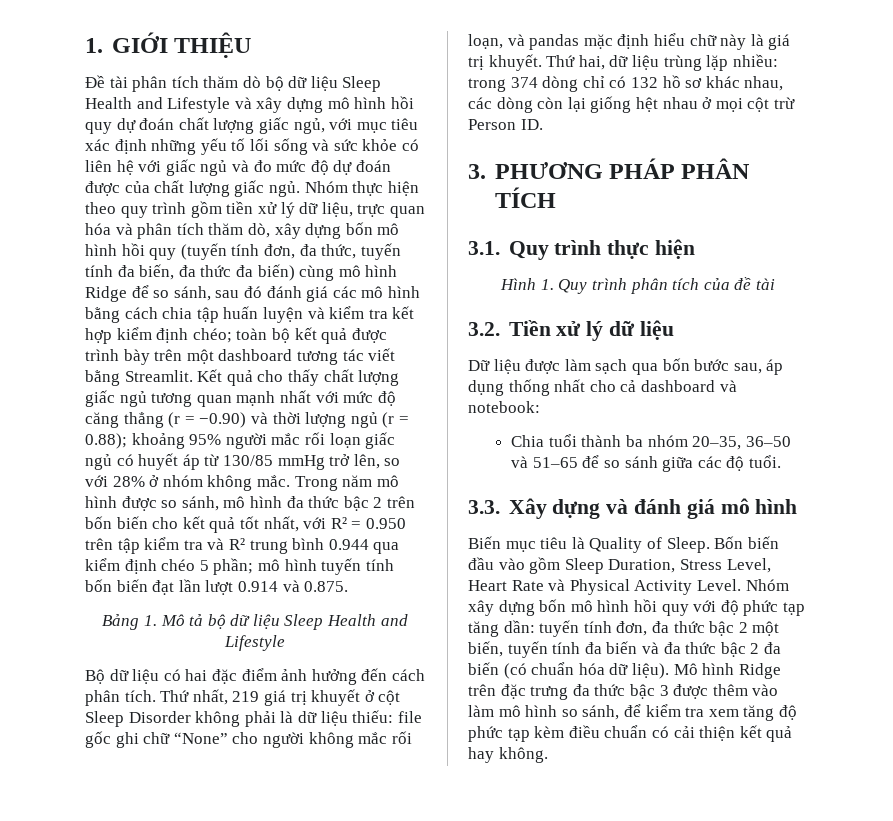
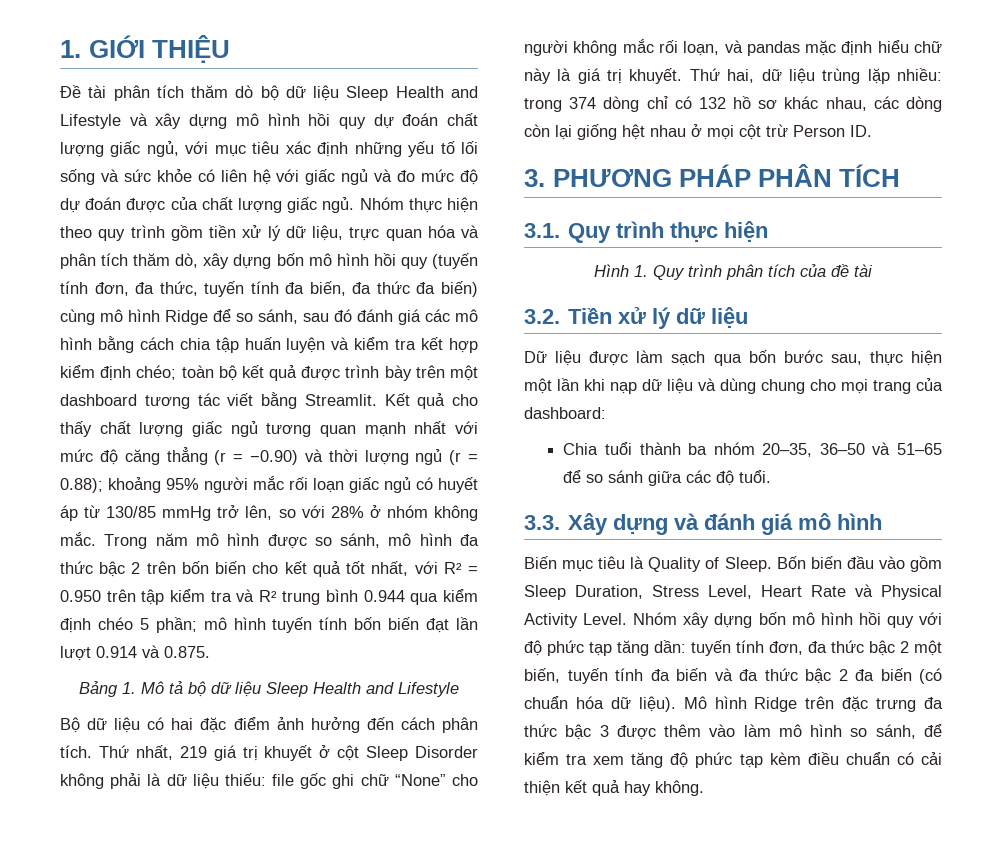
- Dữ liệu được làm sạch qua bốn bước sau, áp dụng thống nhất cho cả dashboard và notebook:
+ Dữ liệu được làm sạch qua bốn bước sau, thực hiện một lần khi nạp dữ liệu và dùng chung cho mọi trang của dashboard:

